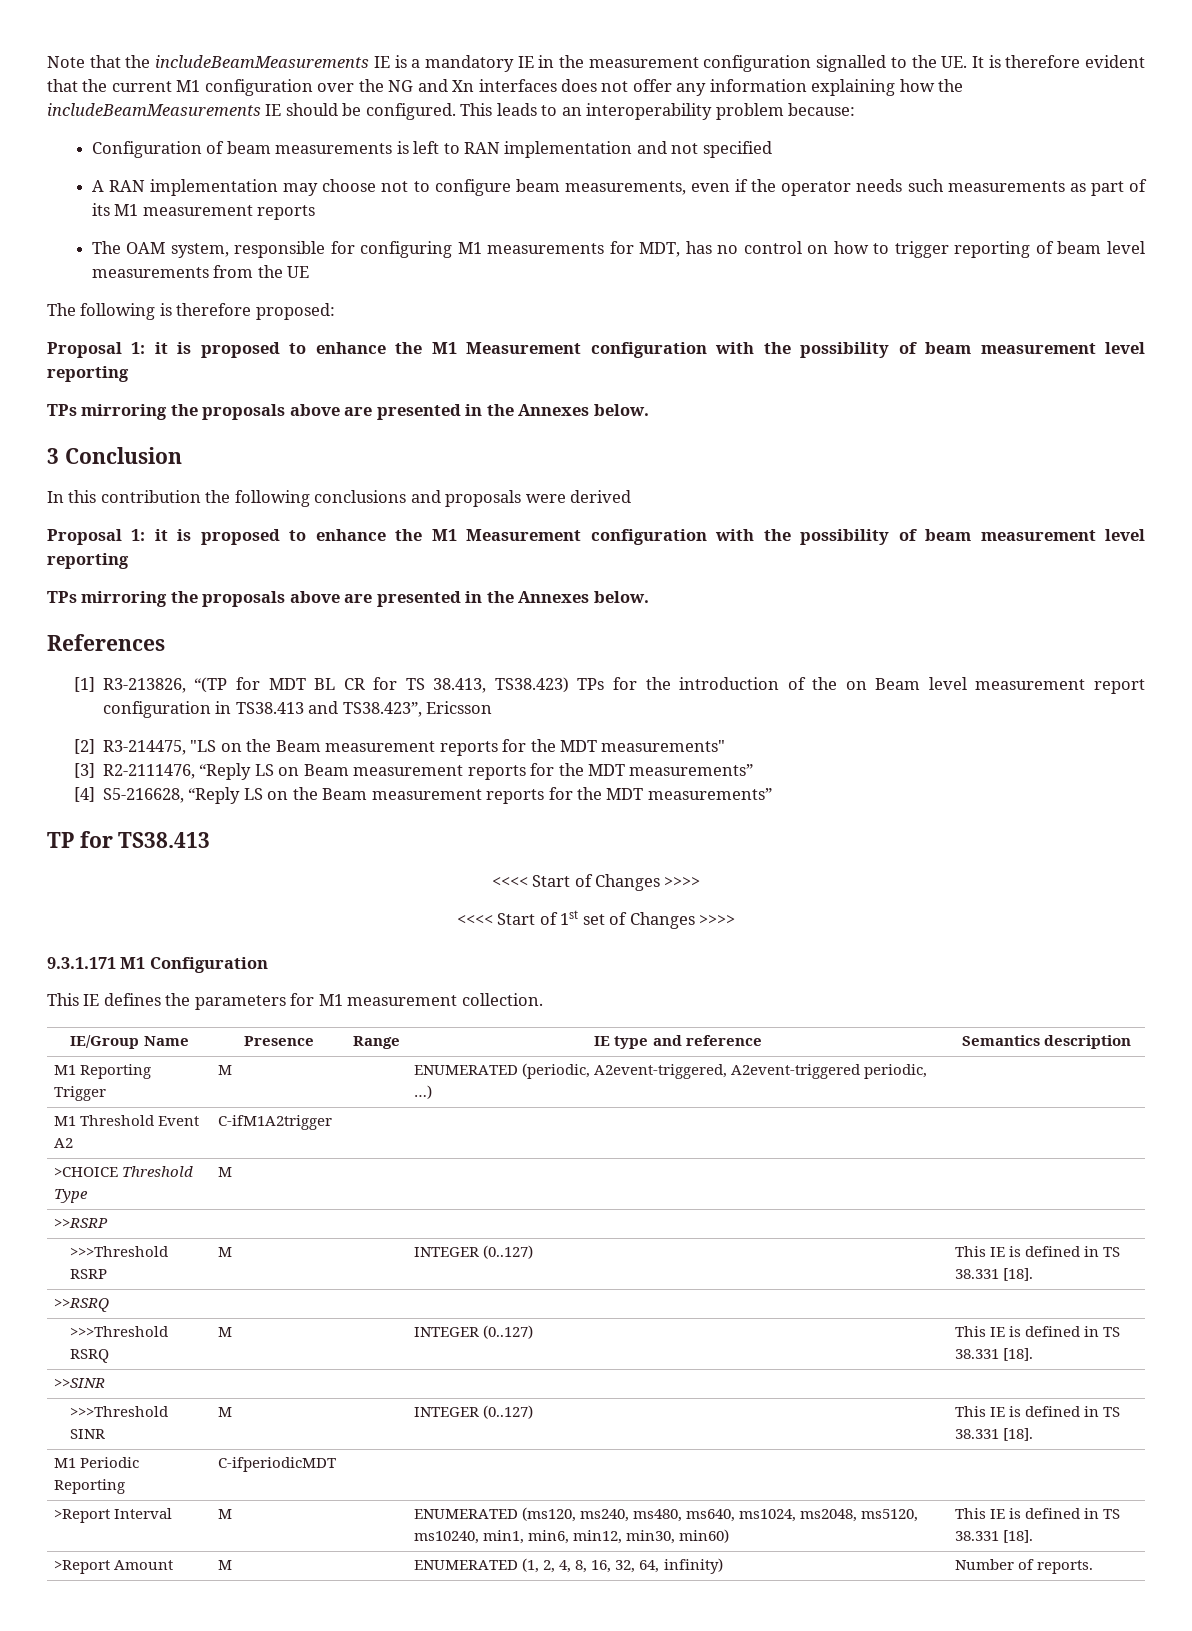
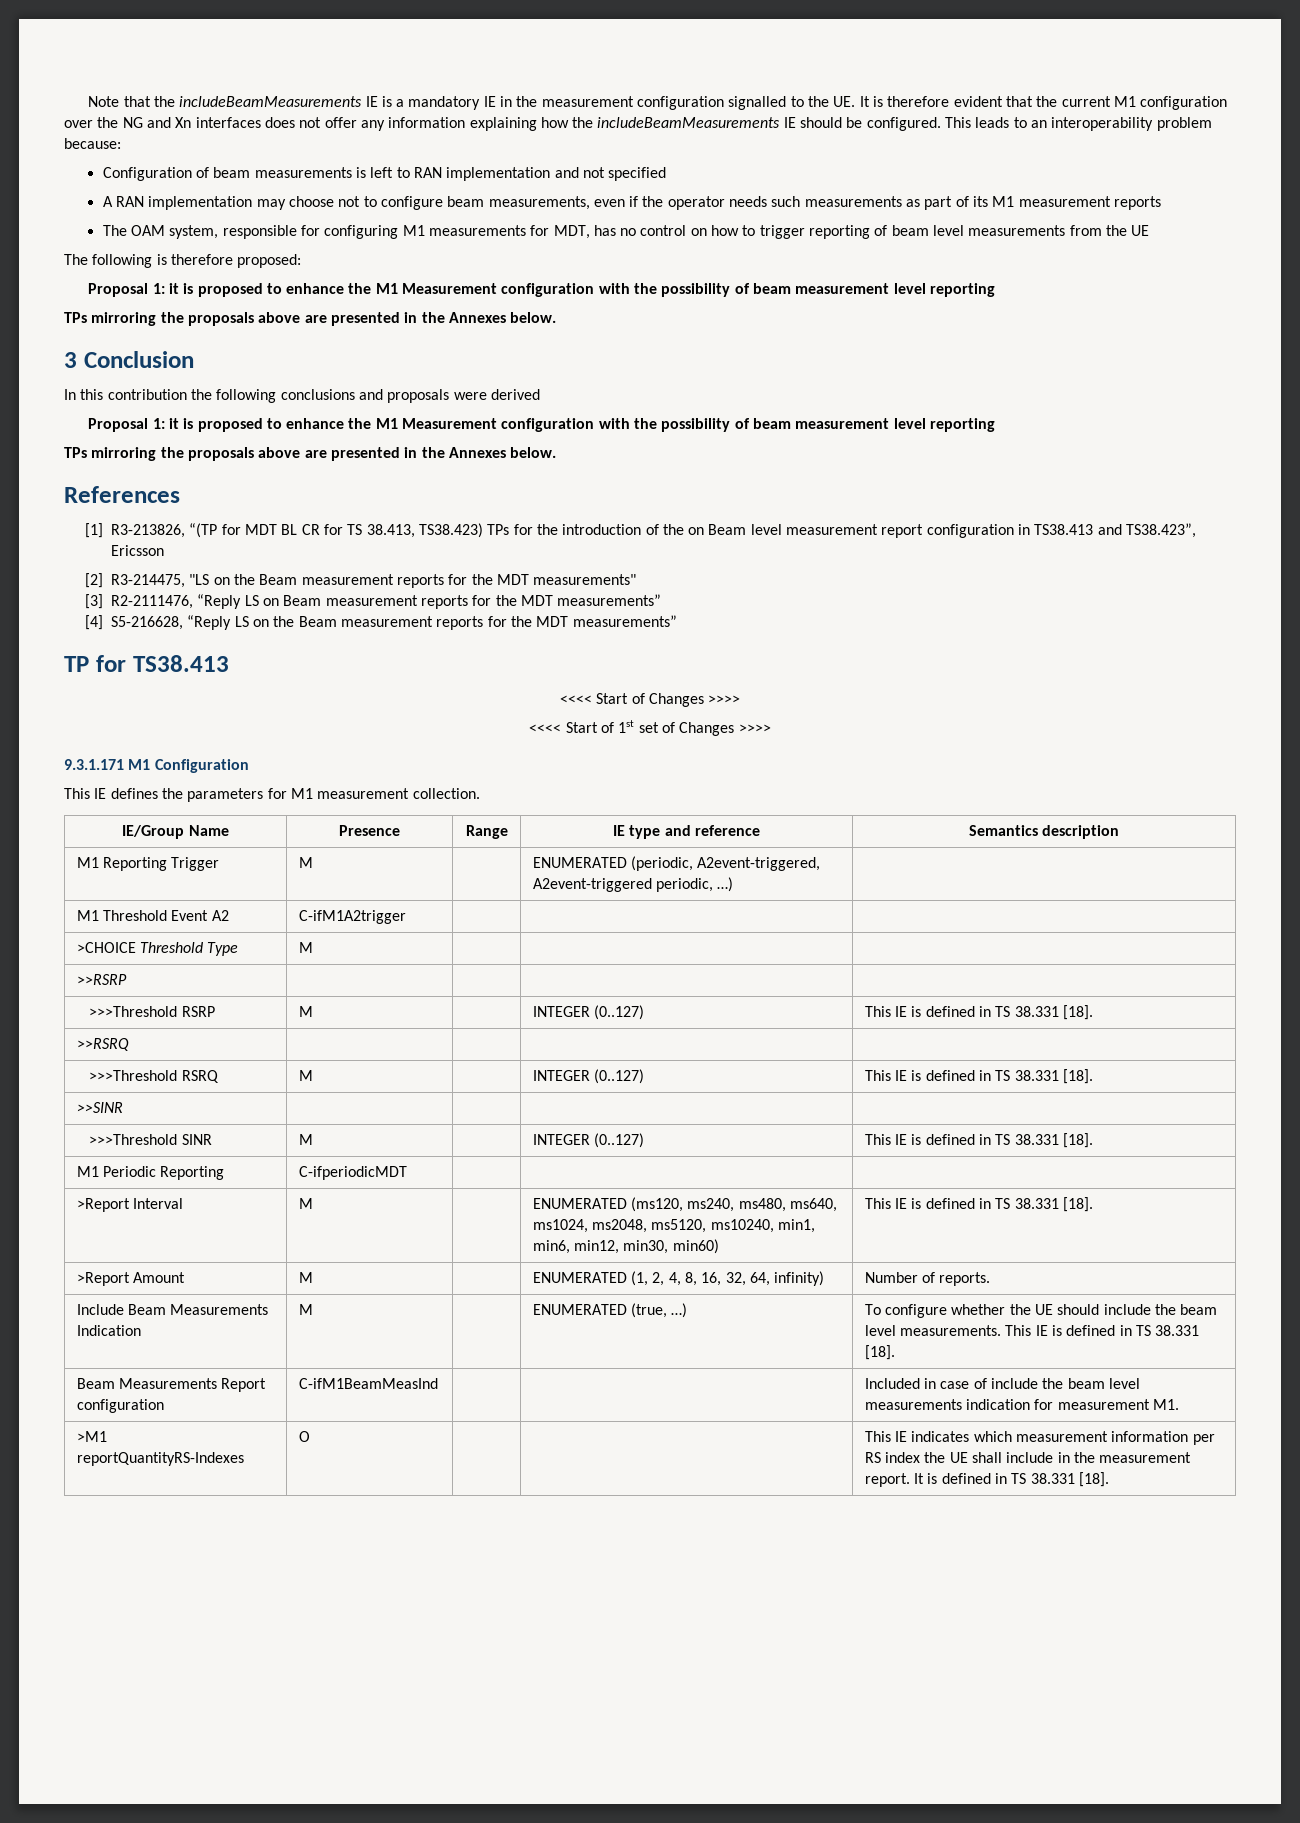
+ Include Beam Measurements Indication | M | | ENUMERATED (true, …) | To configure whether the UE should include the beam level measurements. This IE is defined in TS 38.331 [18].
+ Beam Measurements Report configuration | C-ifM1BeamMeasInd | | | Included in case of include the beam level measurements indication for measurement M1.
+ >M1 reportQuantityRS-Indexes | O | | | This IE indicates which measurement information per RS index the UE shall include in the measurement report. It is defined in TS 38.331 [18].

